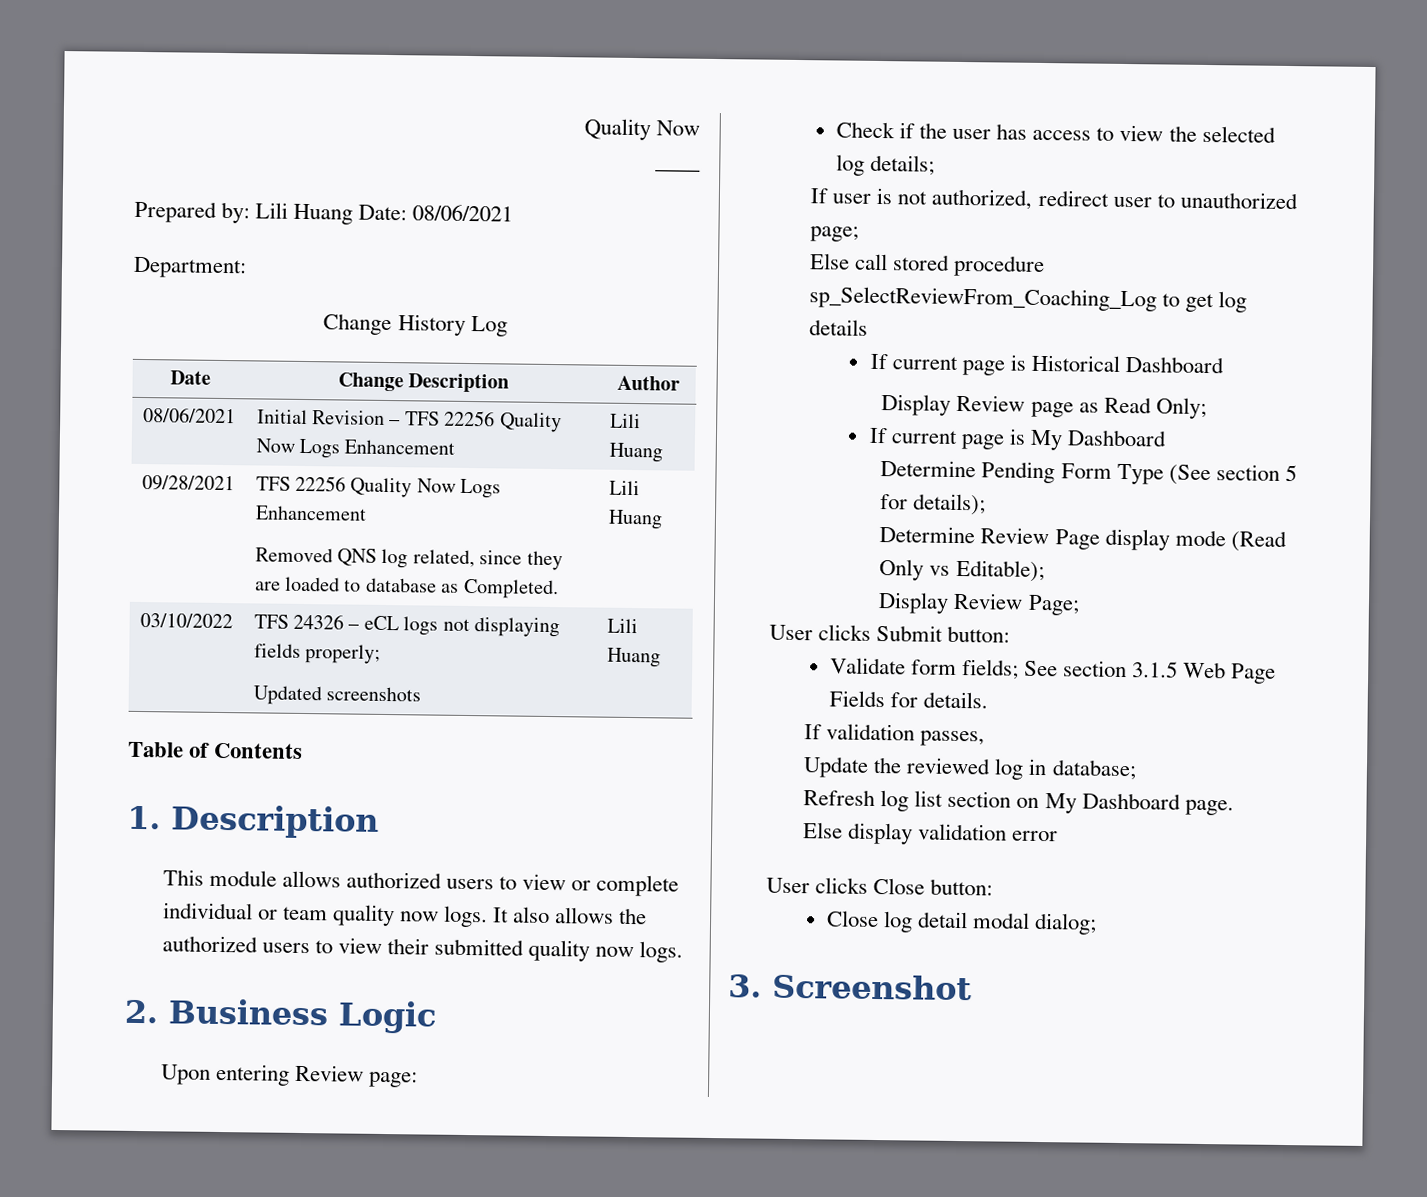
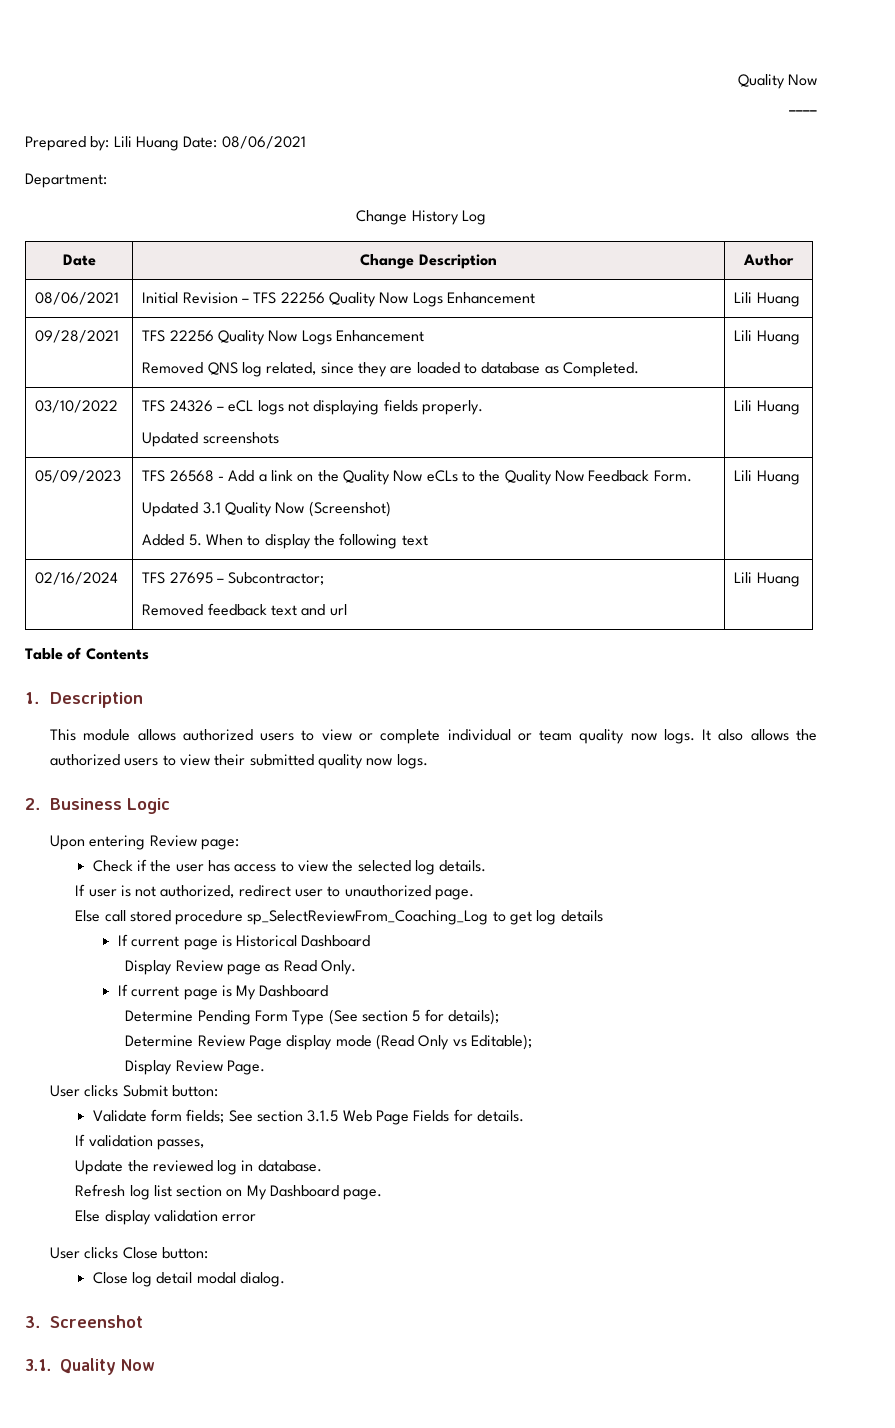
- 03/10/2022 | TFS 24326 – eCL logs not displaying fields properly;
+ 03/10/2022 | TFS 24326 – eCL logs not displaying fields properly.
+ 05/09/2023 | TFS 26568 - Add a link on the Quality Now eCLs to the Quality Now Feedback Form.
+ Updated 3.1 Quality Now (Screenshot)
+ Added 5. When to display the following text | Lili Huang
+ 02/16/2024 | TFS 27695 – Subcontractor;
+ Removed feedback text and url | Lili Huang
- Check if the user has access to view the selected log details;
+ Check if the user has access to view the selected log details.
- If user is not authorized, redirect user to unauthorized page;
+ If user is not authorized, redirect user to unauthorized page.
- Display Review page as Read Only;
+ Display Review page as Read Only.
- Display Review Page;
+ Display Review Page.
- Update the reviewed log in database;
+ Update the reviewed log in database.
- Close log detail modal dialog;
+ Close log detail modal dialog.
+ 3.1. Quality Now

